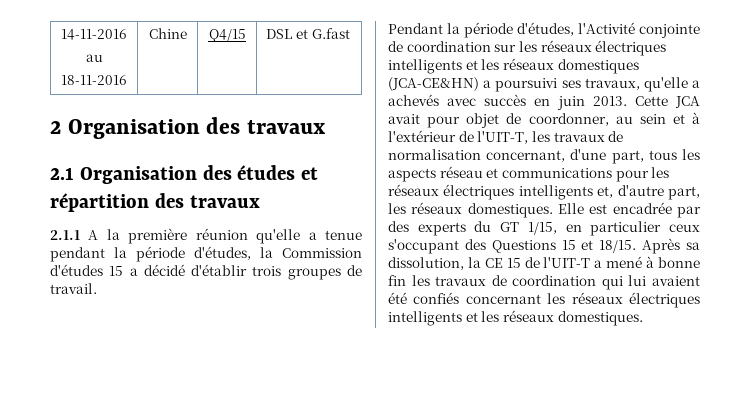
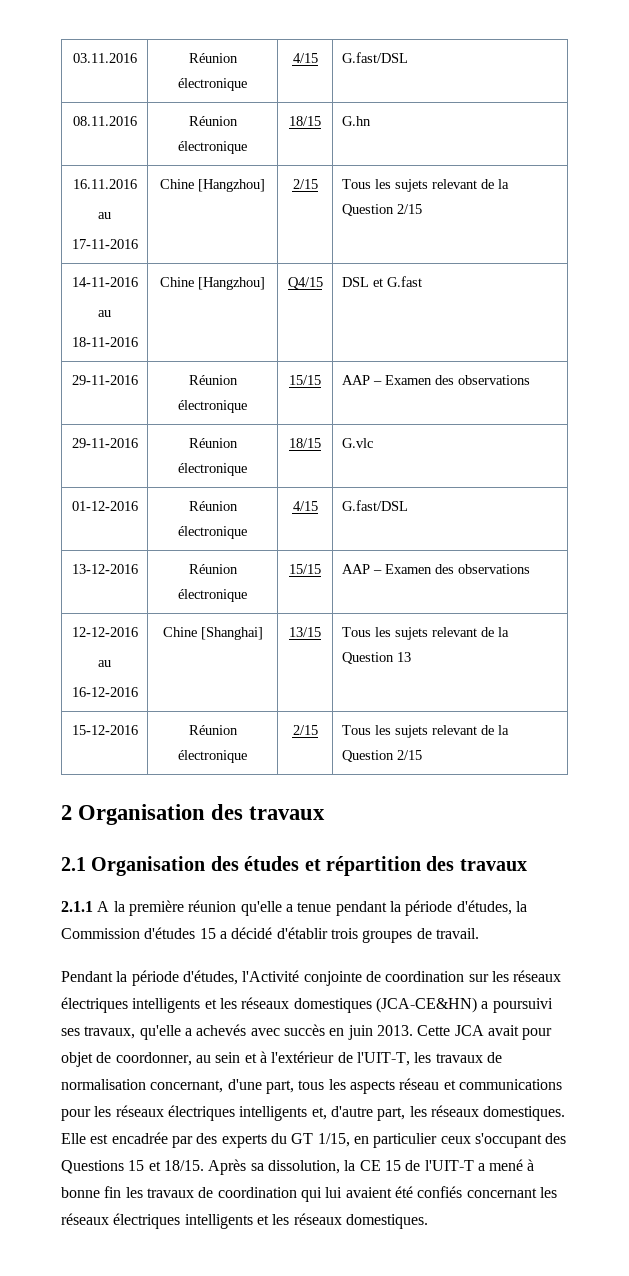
+ 03.11.2016 | Réunion électronique | 4/15 | G.fast/DSL
+ 08.11.2016 | Réunion électronique | 18/15 | G.hn
+ 16.11.2016
+ au
+ 17-11-2016 | Chine [Hangzhou] | 2/15 | Tous les sujets relevant de la Question 2/15
  14-11-2016
  au
- 18-11-2016 | Chine | Q4/15 | DSL et G.fast
+ 18-11-2016 | Chine [Hangzhou] | Q4/15 | DSL et G.fast
+ 29-11-2016 | Réunion électronique | 15/15 | AAP – Examen des observations
+ 29-11-2016 | Réunion électronique | 18/15 | G.vlc
+ 01-12-2016 | Réunion électronique | 4/15 | G.fast/DSL
+ 13-12-2016 | Réunion électronique | 15/15 | AAP – Examen des observations
+ 12-12-2016
+ au
+ 16-12-2016 | Chine [Shanghai] | 13/15 | Tous les sujets relevant de la Question 13
+ 15-12-2016 | Réunion électronique | 2/15 | Tous les sujets relevant de la Question 2/15

